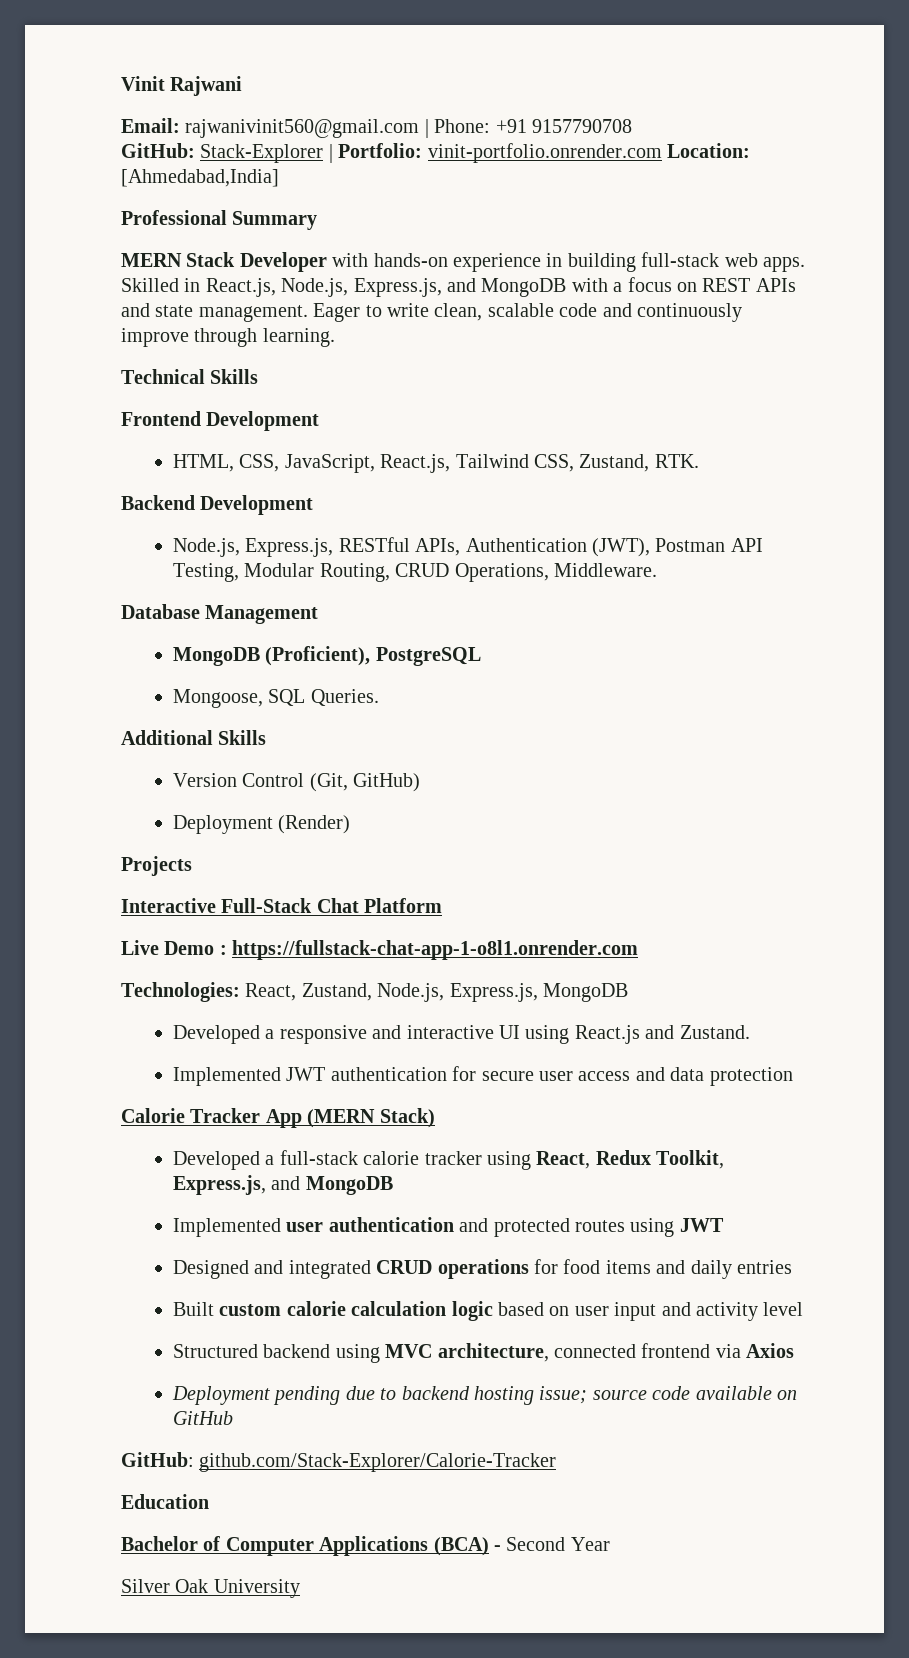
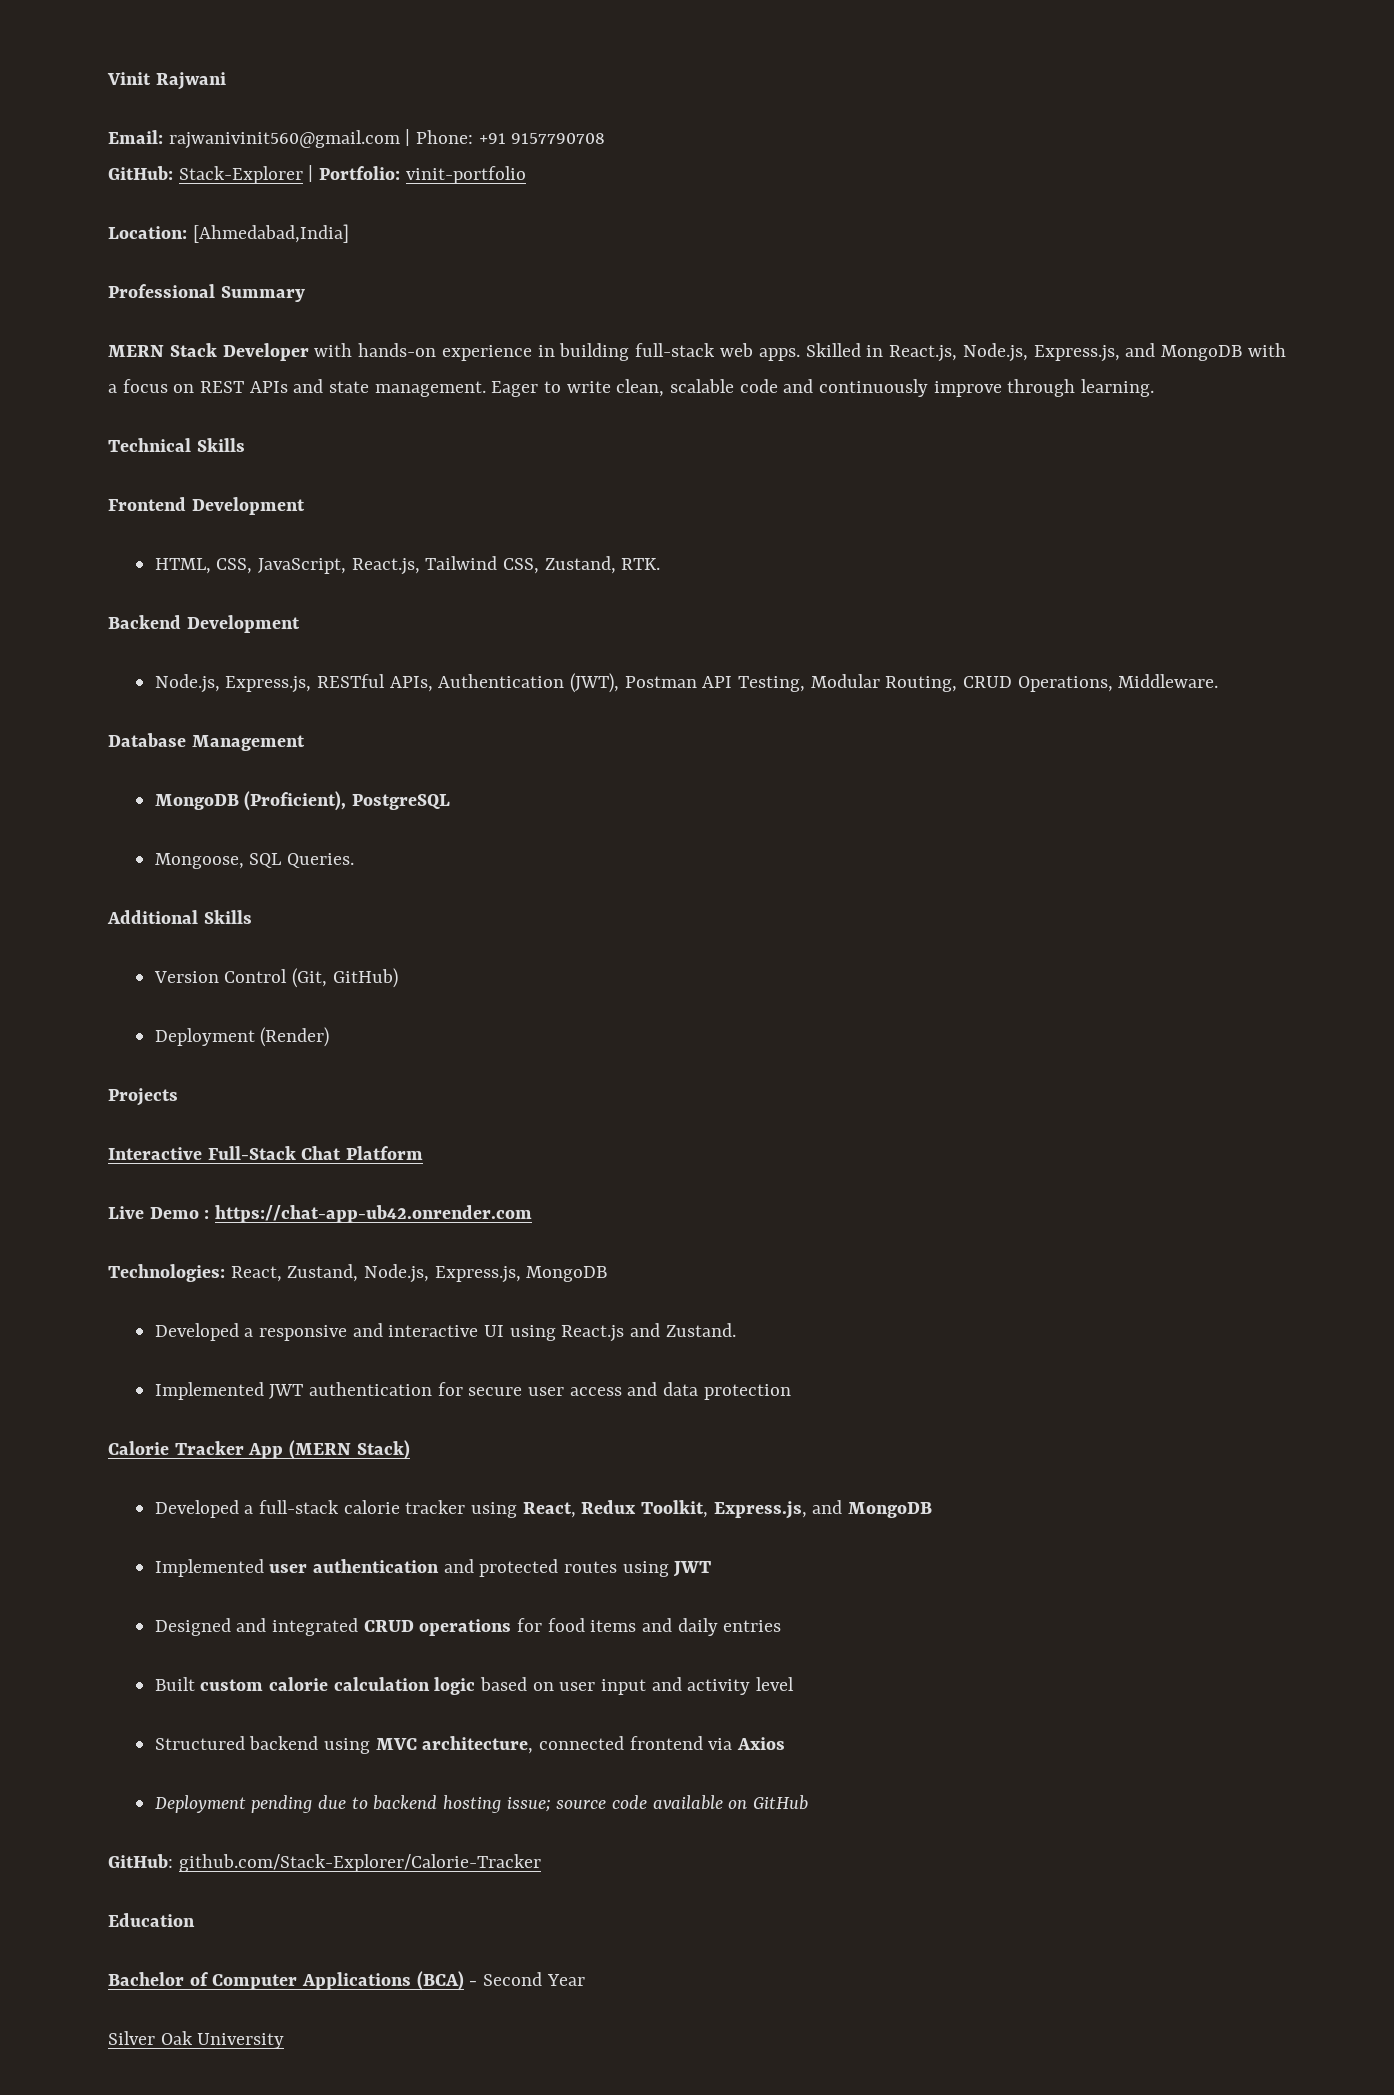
- GitHub: Stack-Explorer | Portfolio: vinit-portfolio.onrender.com Location: [Ahmedabad,India]
+ GitHub: Stack-Explorer | Portfolio: vinit-portfolio
+ Location: [Ahmedabad,India]
- Live Demo : https://fullstack-chat-app-1-o8l1.onrender.com
+ Live Demo : https://chat-app-ub42.onrender.com

